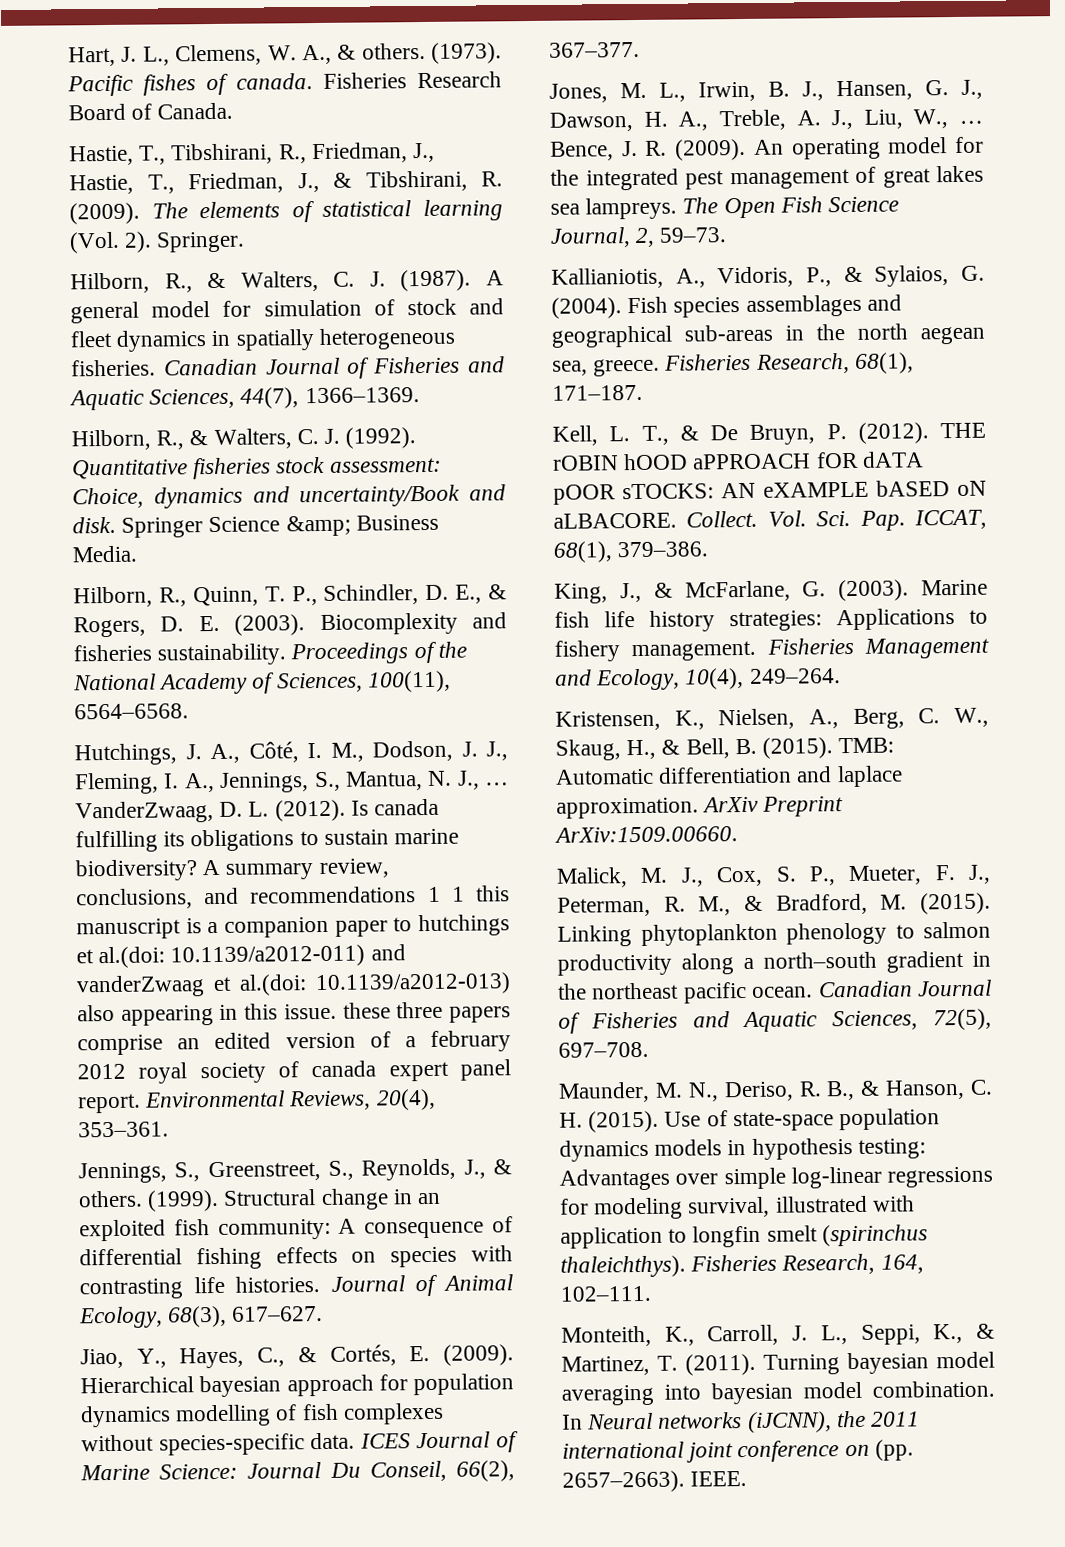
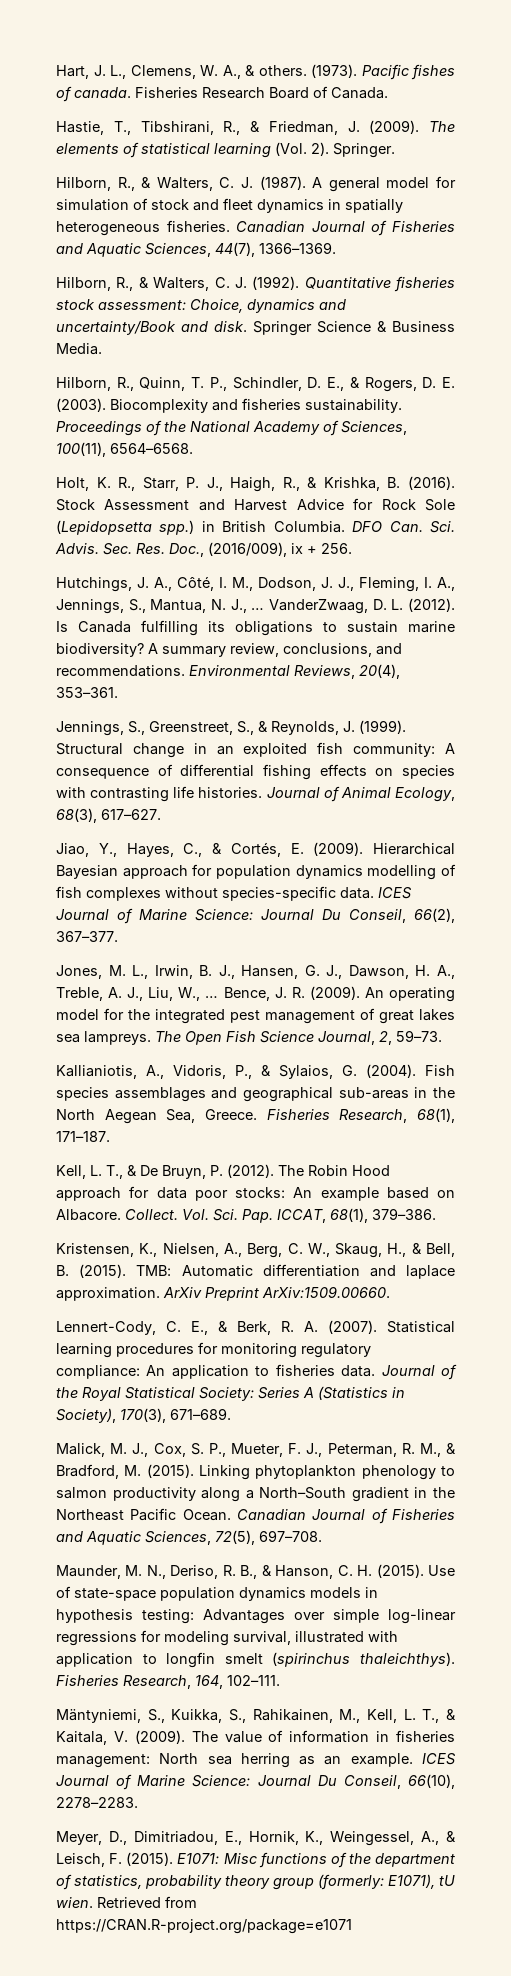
- Hastie, T., Tibshirani, R., Friedman, J., Hastie, T., Friedman, J., & Tibshirani, R. (2009).
+ Hastie, T., Tibshirani, R., & Friedman, J. (2009).
- Springer Science &amp; Business Media.
+ Springer Science & Business Media.
+ Holt, K. R., Starr, P. J., Haigh, R., & Krishka, B. (2016). Stock Assessment and Harvest Advice for Rock Sole (Lepidopsetta spp.) in British Columbia. DFO Can. Sci. Advis. Sec. Res. Doc., (2016/009), ix + 256.
- Is canada fulfilling its obligations to sustain marine biodiversity?
+ Is Canada fulfilling its obligations to sustain marine biodiversity?
- A summary review, conclusions, and recommendations 1 1 this manuscript is a companion paper to hutchings et al.(doi: 10.1139/a2012-011) and vanderZwaag et al.(doi: 10.1139/a2012-013) also appearing in this issue. these three papers comprise an edited version of a february 2012 royal society of canada expert panel report.
+ A summary review, conclusions, and recommendations.
- Jennings, S., Greenstreet, S., Reynolds, J., & others. (1999).
+ Jennings, S., Greenstreet, S., & Reynolds, J. (1999).
- Hierarchical bayesian approach for population dynamics modelling of fish complexes without species-specific data.
+ Hierarchical Bayesian approach for population dynamics modelling of fish complexes without species-specific data.
- Fish species assemblages and geographical sub-areas in the north aegean sea, greece.
+ Fish species assemblages and geographical sub-areas in the North Aegean Sea, Greece.
- THE rOBIN hOOD aPPROACH fOR dATA pOOR sTOCKS: AN eXAMPLE bASED oN aLBACORE.
+ The Robin Hood approach for data poor stocks: An example based on Albacore.
- King, J., & McFarlane, G. (2003). Marine fish life history strategies: Applications to fishery management. Fisheries Management and Ecology, 10(4), 249–264.
+ Lennert-Cody, C. E., & Berk, R. A. (2007). Statistical learning procedures for monitoring regulatory compliance: An application to fisheries data. Journal of the Royal Statistical Society: Series A (Statistics in Society), 170(3), 671–689.
- Linking phytoplankton phenology to salmon productivity along a north–south gradient in the northeast pacific ocean.
+ Linking phytoplankton phenology to salmon productivity along a North–South gradient in the Northeast Pacific Ocean.
- Monteith, K., Carroll, J. L., Seppi, K., & Martinez, T. (2011). Turning bayesian model averaging into bayesian model combination. In Neural networks (iJCNN), the 2011 international joint conference on (pp. 2657–2663). IEEE.
+ Mäntyniemi, S., Kuikka, S., Rahikainen, M., Kell, L. T., & Kaitala, V. (2009). The value of information in fisheries management: North sea herring as an example. ICES Journal of Marine Science: Journal Du Conseil, 66(10), 2278–2283.
+ Meyer, D., Dimitriadou, E., Hornik, K., Weingessel, A., & Leisch, F. (2015). E1071: Misc functions of the department of statistics, probability theory group (formerly: E1071), tU wien. Retrieved from https://CRAN.R-project.org/package=e1071

